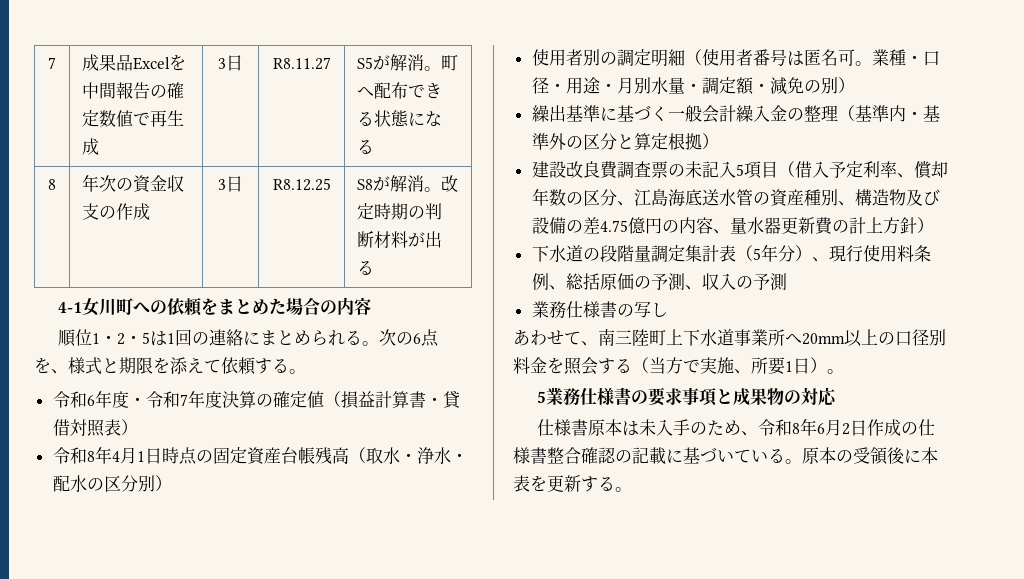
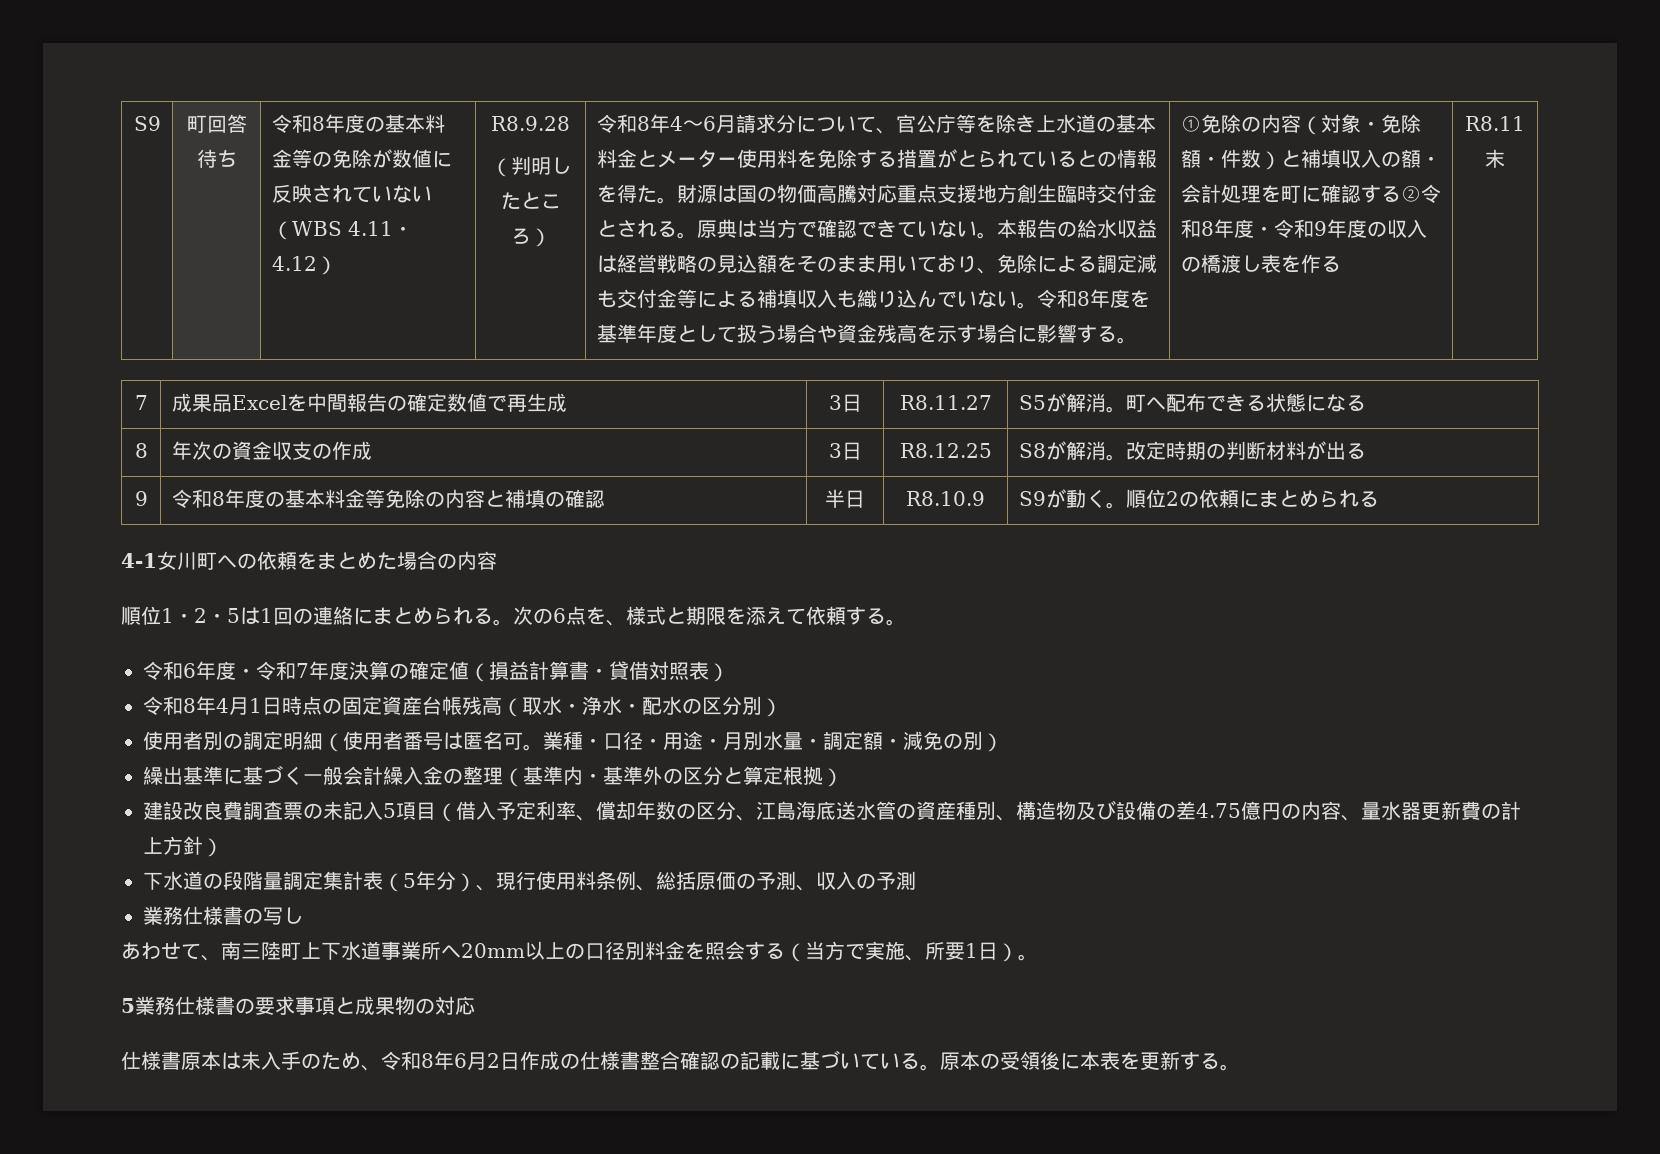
+ S9 | 町回答待ち | 令和8年度の基本料金等の免除が数値に反映されていない（WBS 4.11・4.12） | R8.9.28
+ （判明したところ） | 令和8年4〜6月請求分について、官公庁等を除き上水道の基本料金とメーター使用料を免除する措置がとられているとの情報を得た。財源は国の物価高騰対応重点支援地方創生臨時交付金とされる。原典は当方で確認できていない。本報告の給水収益は経営戦略の見込額をそのまま用いており、免除による調定減も交付金等による補填収入も織り込んでいない。令和8年度を基準年度として扱う場合や資金残高を示す場合に影響する。 | ①免除の内容（対象・免除額・件数）と補填収入の額・会計処理を町に確認する②令和8年度・令和9年度の収入の橋渡し表を作る | R8.11末
+ 9 | 令和8年度の基本料金等免除の内容と補填の確認 | 半日 | R8.10.9 | S9が動く。順位2の依頼にまとめられる

